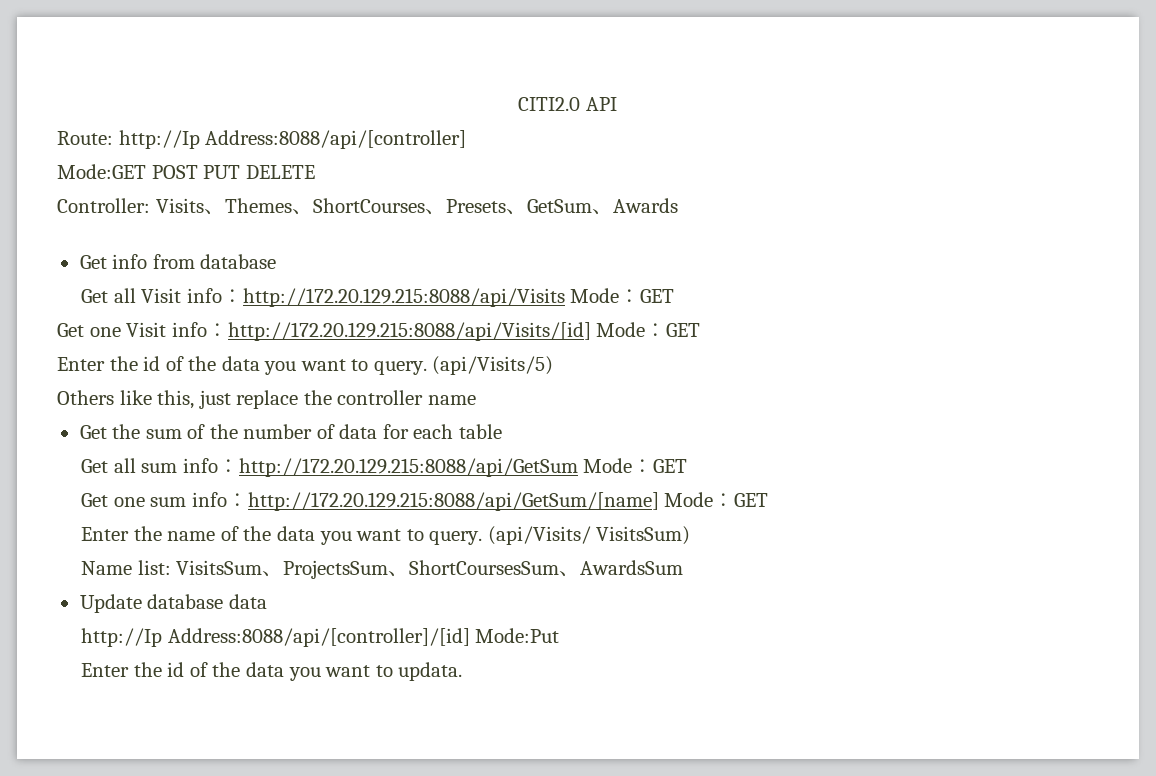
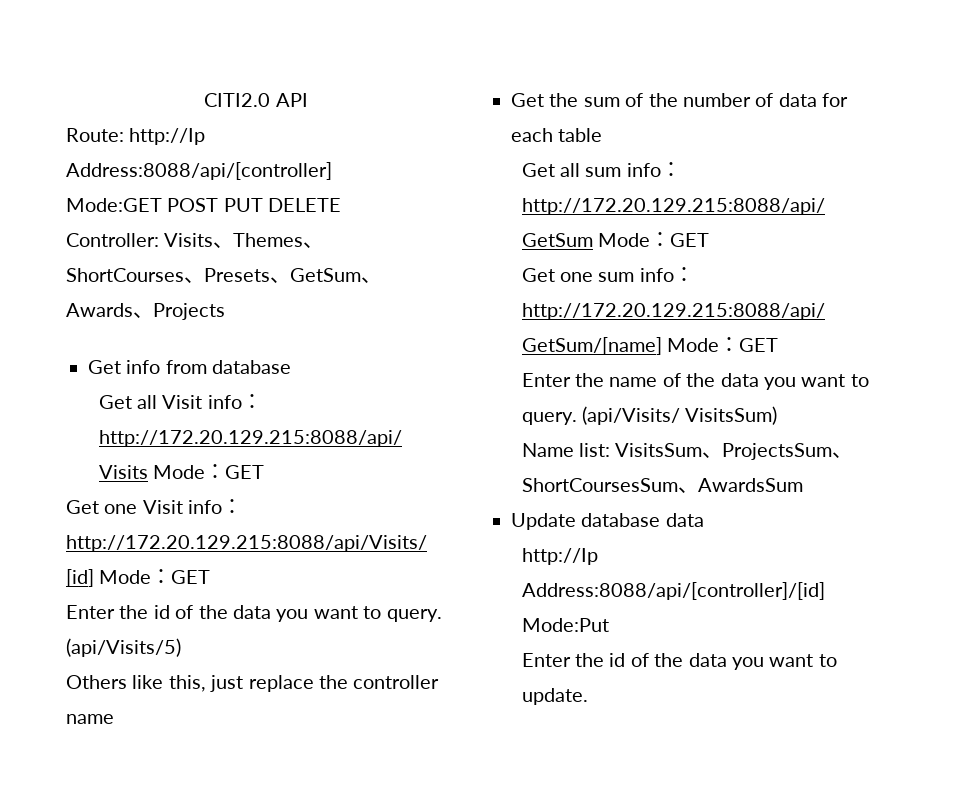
- Controller: Visits、Themes、ShortCourses、Presets、GetSum、Awards
+ Controller: Visits、Themes、ShortCourses、Presets、GetSum、Awards、Projects
- Enter the id of the data you want to updata.
+ Enter the id of the data you want to update.

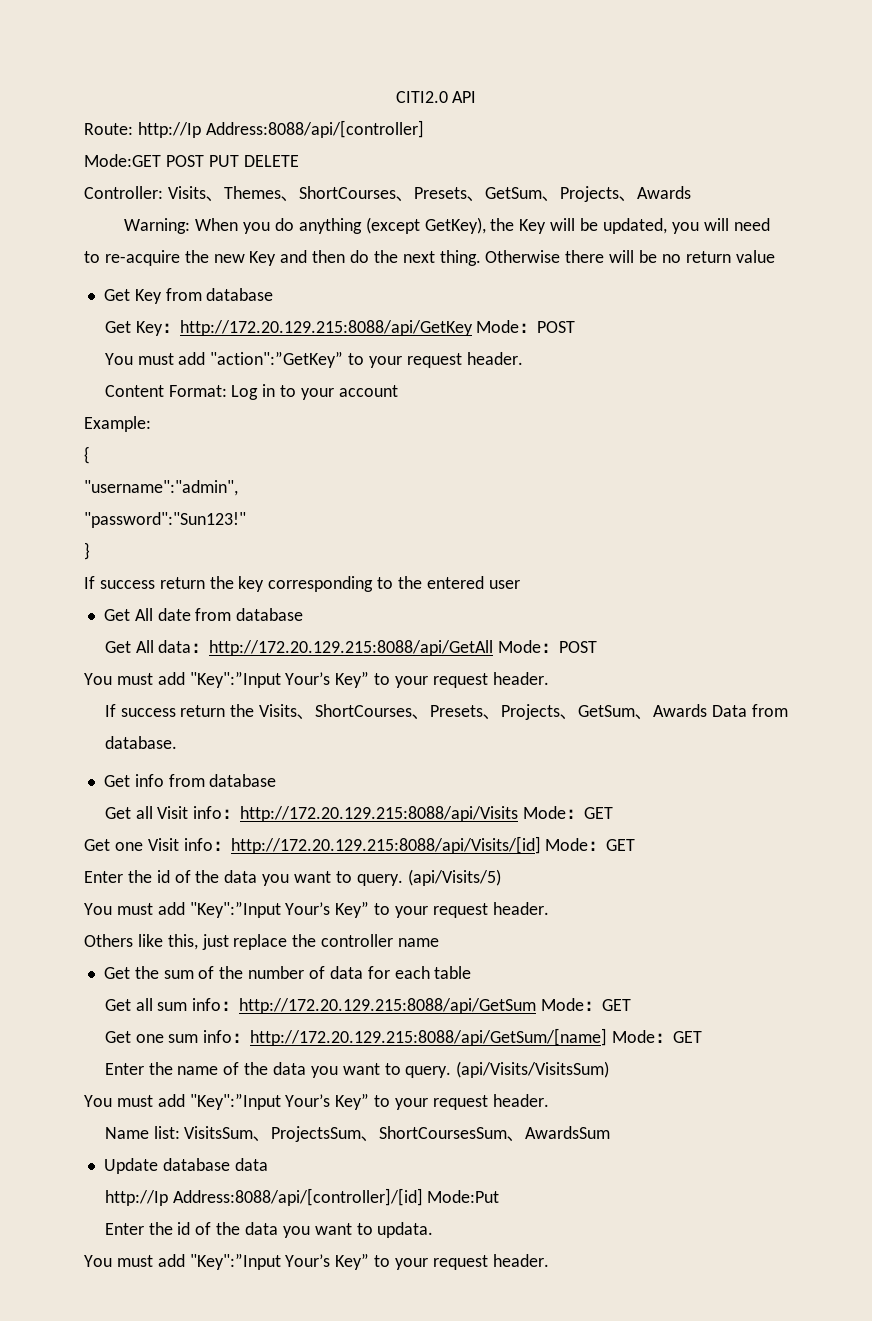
- Controller: Visits、Themes、ShortCourses、Presets、GetSum、Awards、Projects
+ Controller: Visits、Themes、ShortCourses、Presets、GetSum、Projects、Awards
+ Warning: When you do anything (except GetKey), the Key will be updated, you will need to re-acquire the new Key and then do the next thing. Otherwise there will be no return value
+ Get Key from database
+ Get Key：http://172.20.129.215:8088/api/GetKey Mode：POST
+ You must add "action":”GetKey” to your request header.
+ Content Format: Log in to your account
+ Example:
+ {
+ "username":"admin",
+ "password":"Sun123!"
+ }
+ If success return the key corresponding to the entered user
+ Get All date from database
+ Get All data：http://172.20.129.215:8088/api/GetAll Mode：POST
+ You must add "Key":”Input Your’s Key” to your request header.
+ If success return the Visits、ShortCourses、Presets、Projects、GetSum、Awards Data from database.
  (api/Visits/5)
+ You must add "Key":”Input Your’s Key” to your request header.
- (api/Visits/ VisitsSum)
+ (api/Visits/VisitsSum)
+ You must add "Key":”Input Your’s Key” to your request header.
- Enter the id of the data you want to update.
+ Enter the id of the data you want to updata.
+ You must add "Key":”Input Your’s Key” to your request header.

